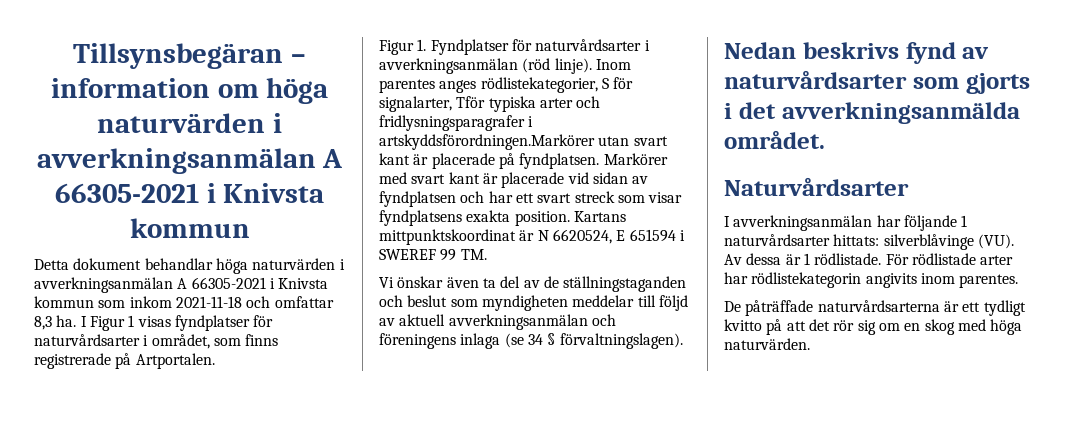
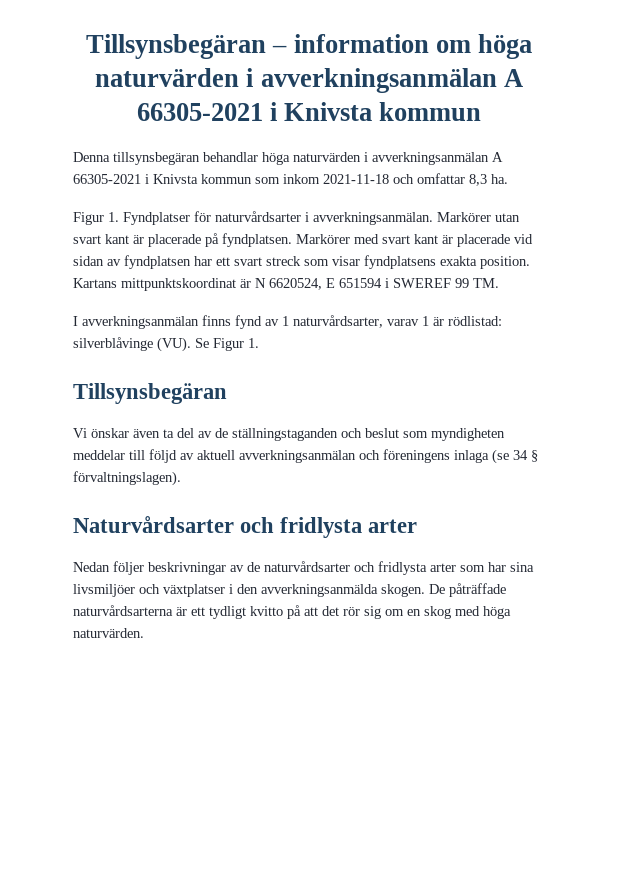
- Detta dokument behandlar höga naturvärden i avverkningsanmälan A 66305-2021 i Knivsta kommun som inkom 2021-11-18 och omfattar 8,3 ha. I Figur 1 visas fyndplatser för naturvårdsarter i området, som finns registrerade på Artportalen.
+ Denna tillsynsbegäran behandlar höga naturvärden i avverkningsanmälan A 66305-2021 i Knivsta kommun som inkom 2021-11-18 och omfattar 8,3 ha.
- Figur 1. Fyndplatser för naturvårdsarter i avverkningsanmälan (röd linje). Inom parentes anges rödlistekategorier, S för signalarter, Tför typiska arter och fridlysningsparagrafer i artskyddsförordningen.Markörer utan svart kant är placerade på fyndplatsen.
+ Figur 1. Fyndplatser för naturvårdsarter i avverkningsanmälan. Markörer utan svart kant är placerade på fyndplatsen.
- Markörer med svart kant är placerade vid sidan av fyndplatsen och har ett svart streck som visar fyndplatsens exakta position.
+ Markörer med svart kant är placerade vid sidan av fyndplatsen har ett svart streck som visar fyndplatsens exakta position.
+ I avverkningsanmälan finns fynd av 1 naturvårdsarter, varav 1 är rödlistad: silverblåvinge (VU). Se Figur 1.
+ Tillsynsbegäran
- Nedan beskrivs fynd av naturvårdsarter som gjorts i det avverkningsanmälda området.
- Naturvårdsarter
- I avverkningsanmälan har följande 1 naturvårdsarter hittats: silverblåvinge (VU). Av dessa är 1 rödlistade. För rödlistade arter har rödlistekategorin angivits inom parentes.
- De påträffade naturvårdsarterna är ett tydligt kvitto på att det rör sig om en skog med höga naturvärden.
+ Naturvårdsarter och fridlysta arter
+ Nedan följer beskrivningar av de naturvårdsarter och fridlysta arter som har sina livsmiljöer och växtplatser i den avverkningsanmälda skogen. De påträffade naturvårdsarterna är ett tydligt kvitto på att det rör sig om en skog med höga naturvärden.

